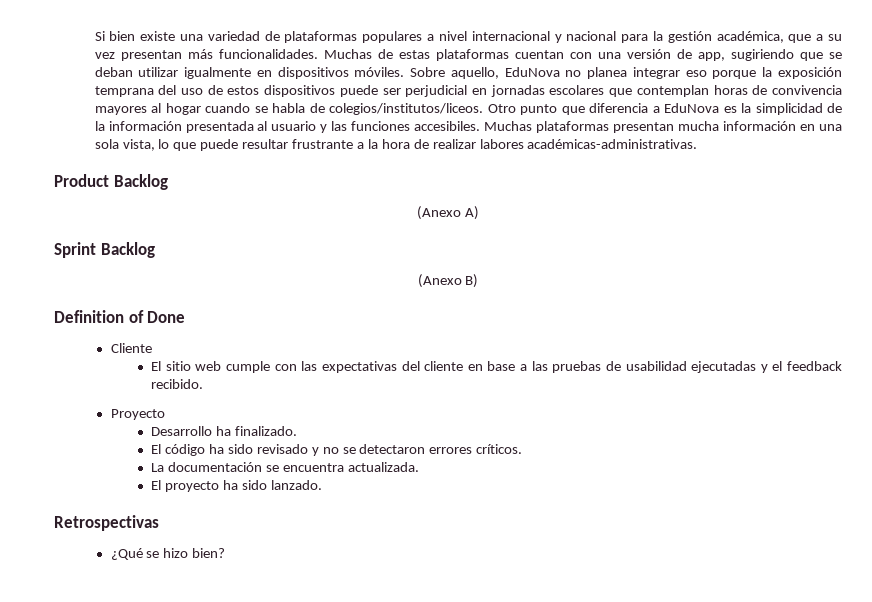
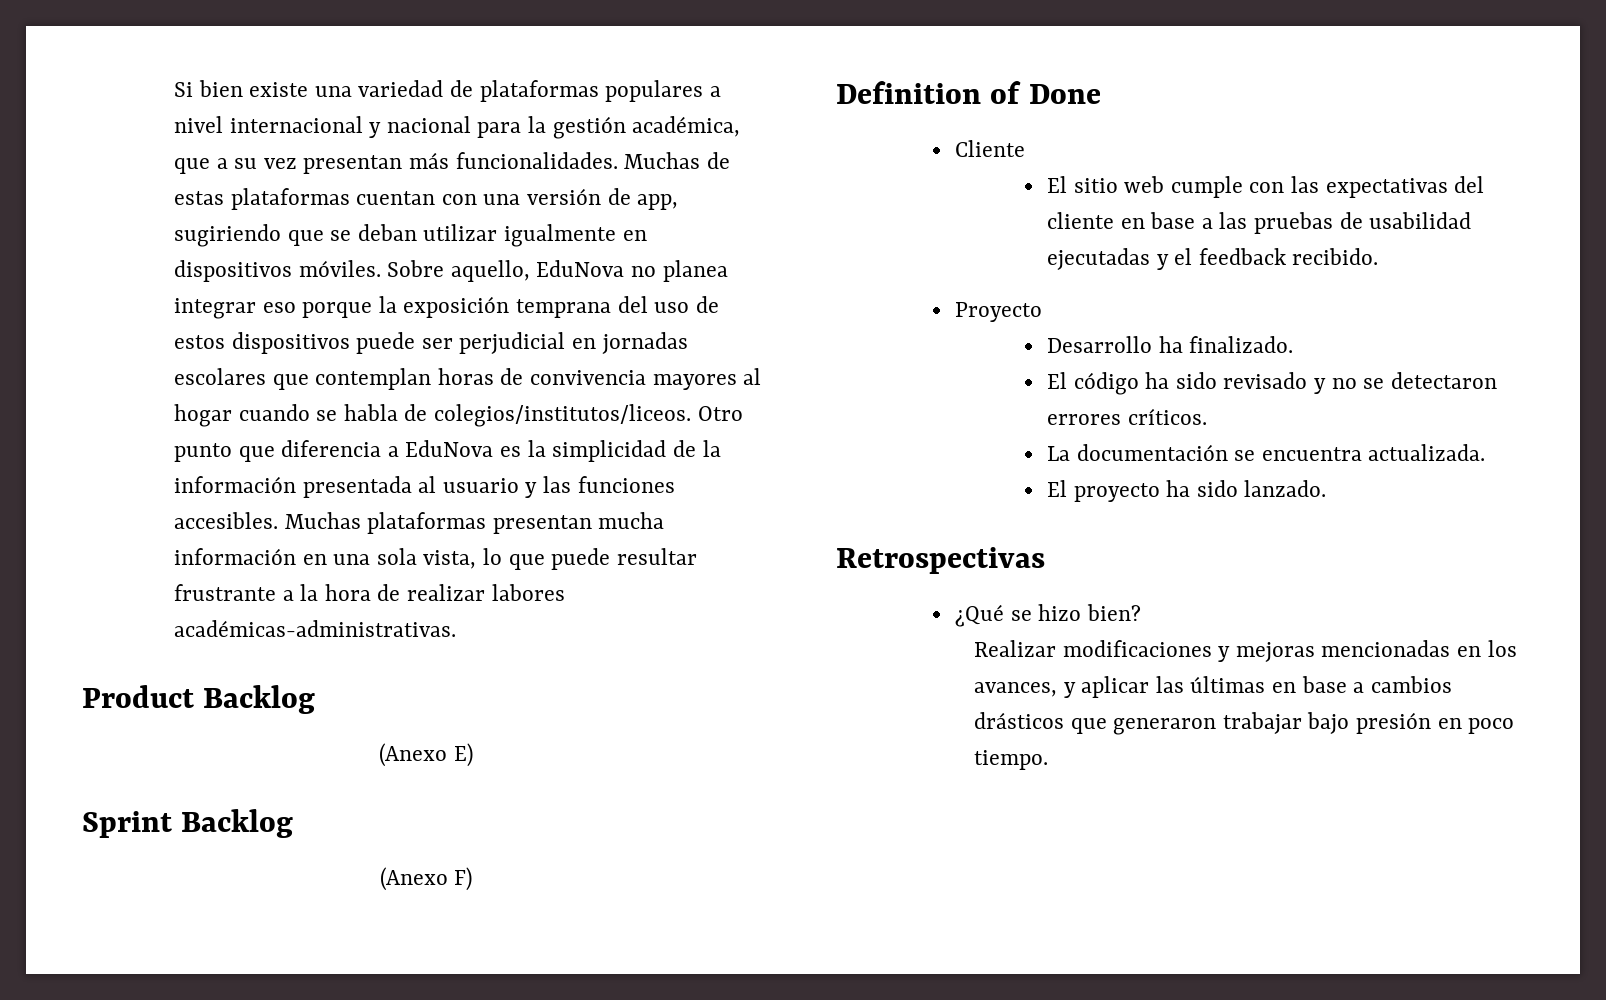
- Otro punto que diferencia a EduNova es la simplicidad de la información presentada al usuario y las funciones accesibiles.
+ Otro punto que diferencia a EduNova es la simplicidad de la información presentada al usuario y las funciones accesibles.
- (Anexo A)
+ (Anexo E)
- (Anexo B)
+ (Anexo F)
+ Realizar modificaciones y mejoras mencionadas en los avances, y aplicar las últimas en base a cambios drásticos que generaron trabajar bajo presión en poco tiempo.

